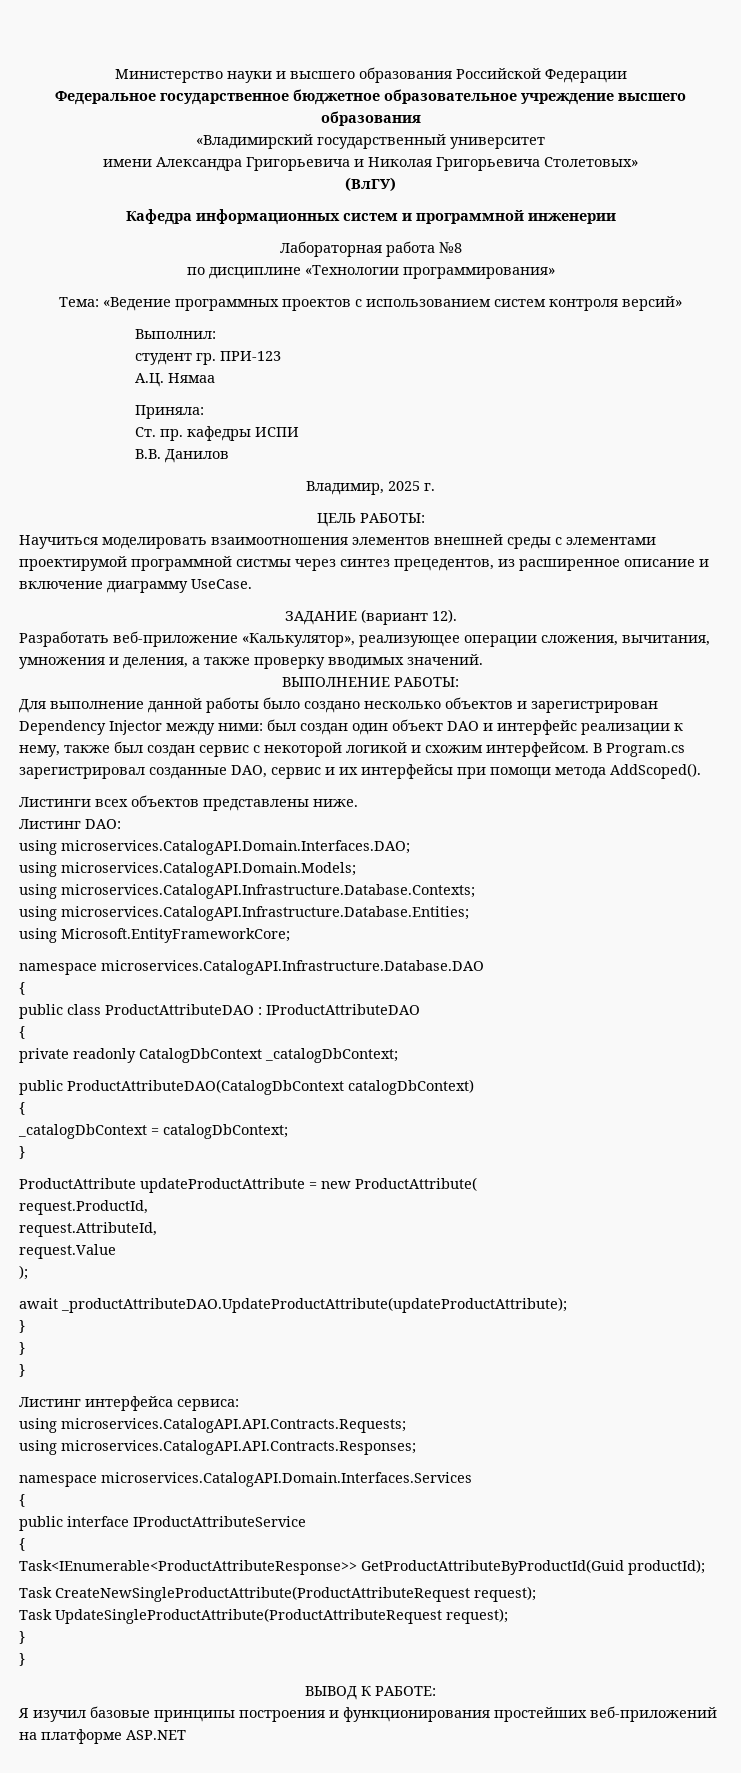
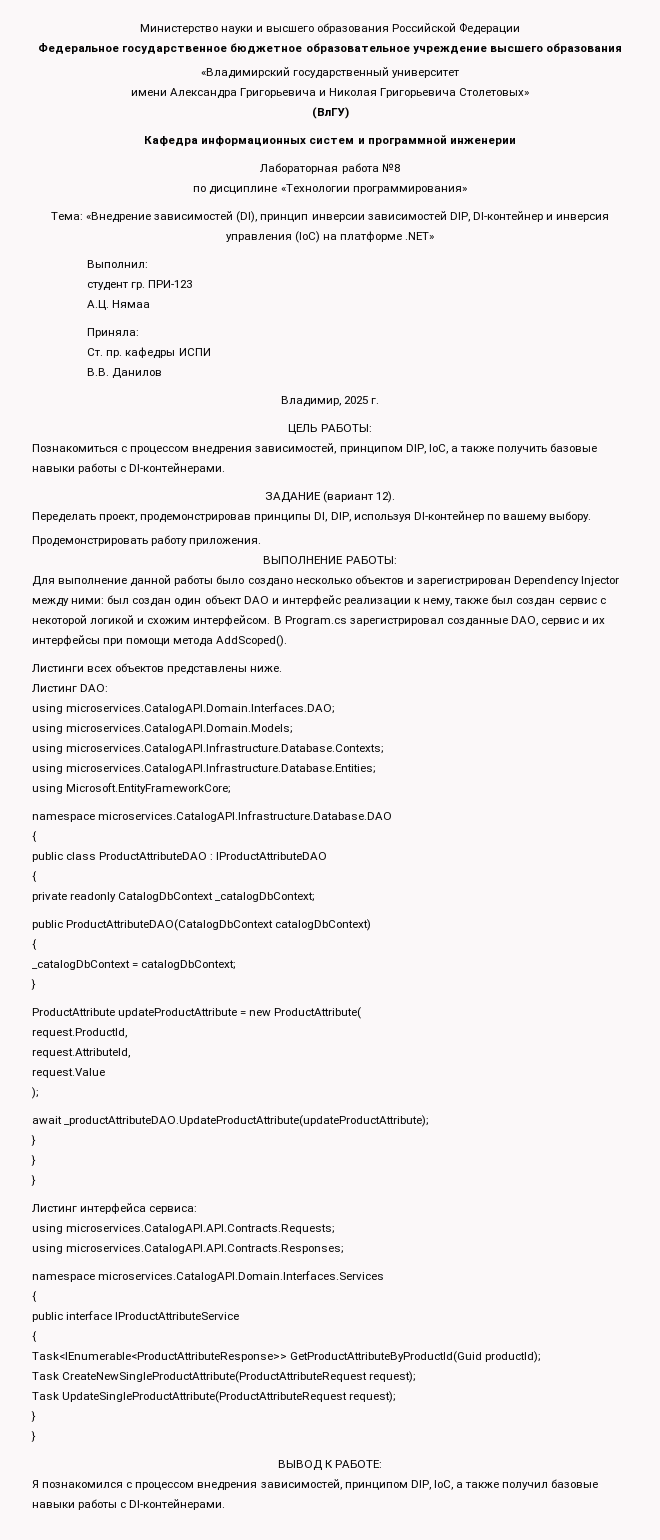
- Тема: «Ведение программных проектов с использованием систем контроля версий»
+ Тема: «Внедрение зависимостей (DI), принцип инверсии зависимостей DIP, DI-контейнер и инверсия управления (IoC) на платформе .NET»
- Научиться моделировать взаимоотношения элементов внешней среды с элементами проектирумой программной систмы через синтез прецедентов, из расширенное описание и включение диаграмму UseCase.
+ Познакомиться c процессом внедрения зависимостей, принципом DIP, IoC, а также получить базовые навыки работы с DI-контейнерами.
  ЗАДАНИЕ (вариант 12).
- Разработать веб-приложение «Калькулятор», реализующее операции сложения, вычитания, умножения и деления, а также проверку вводимых значений.
+ Переделать проект, продемонстрировав принципы DI, DIP, используя DI-контейнер по вашему выбору.
+ Продемонстрировать работу приложения.
- Я изучил базовые принципы построения и функционирования простейших веб-приложений на платформе ASP.NET
+ Я познакомился c процессом внедрения зависимостей, принципом DIP, IoC, а также получил базовые навыки работы с DI-контейнерами.

